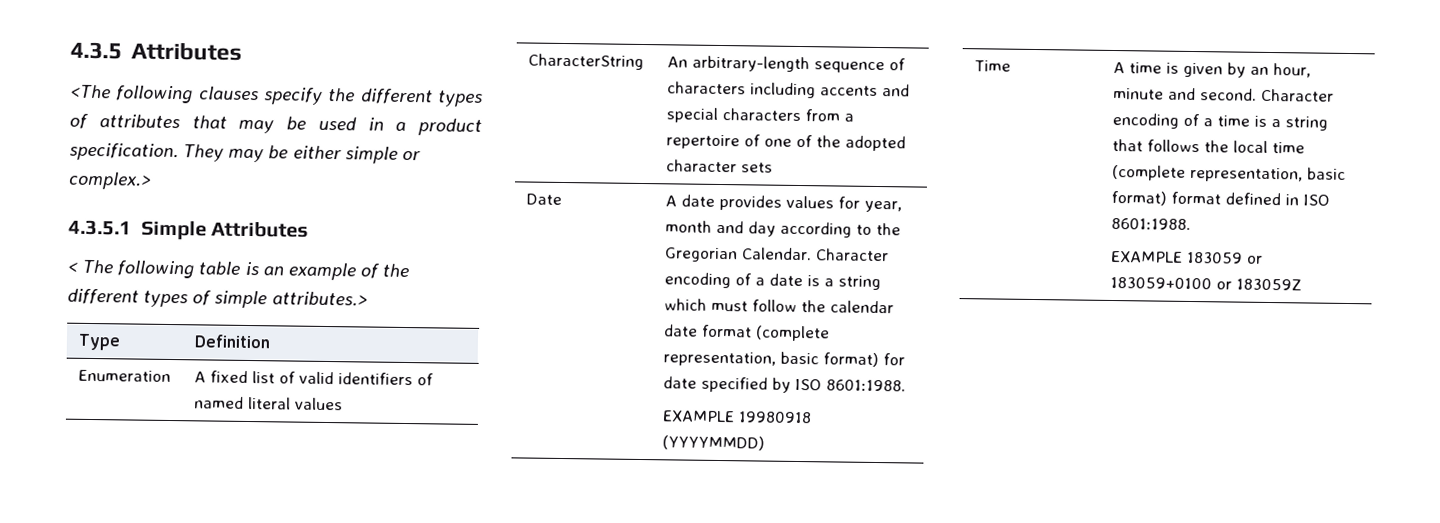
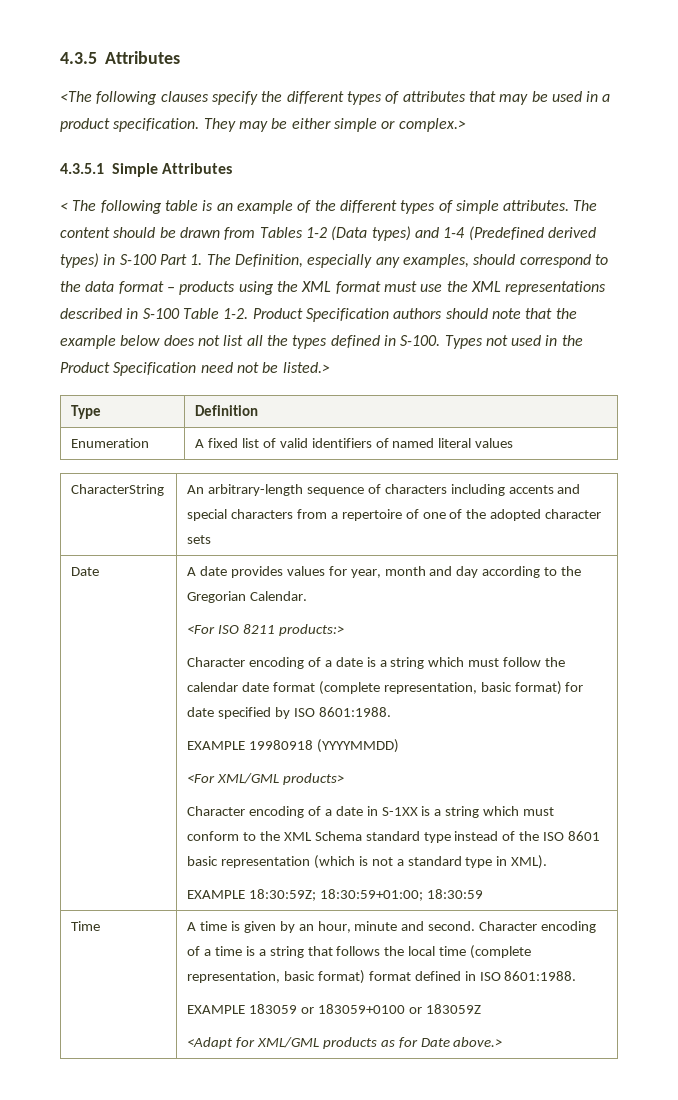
- < The following table is an example of the different types of simple attributes.>
+ < The following table is an example of the different types of simple attributes. The content should be drawn from Tables 1-2 (Data types) and 1-4 (Predefined derived types) in S-100 Part 1. The Definition, especially any examples, should correspond to the data format – products using the XML format must use the XML representations described in S-100 Table 1-2. Product Specification authors should note that the example below does not list all the types defined in S-100. Types not used in the Product Specification need not be listed.>
- A date provides values for year, month and day according to the Gregorian Calendar. Character encoding of a date is a string which must follow the calendar date format (complete representation, basic format) for date specified by ISO 8601:1988.
+ A date provides values for year, month and day according to the Gregorian Calendar.
+ <For ISO 8211 products:>
+ Character encoding of a date is a string which must follow the calendar date format (complete representation, basic format) for date specified by ISO 8601:1988.
+ <For XML/GML products>
+ Character encoding of a date in S-1XX is a string which must conform to the XML Schema standard type instead of the ISO 8601 basic representation (which is not a standard type in XML).
+ EXAMPLE 18:30:59Z; 18:30:59+01:00; 18:30:59
+ <Adapt for XML/GML products as for Date above.>

